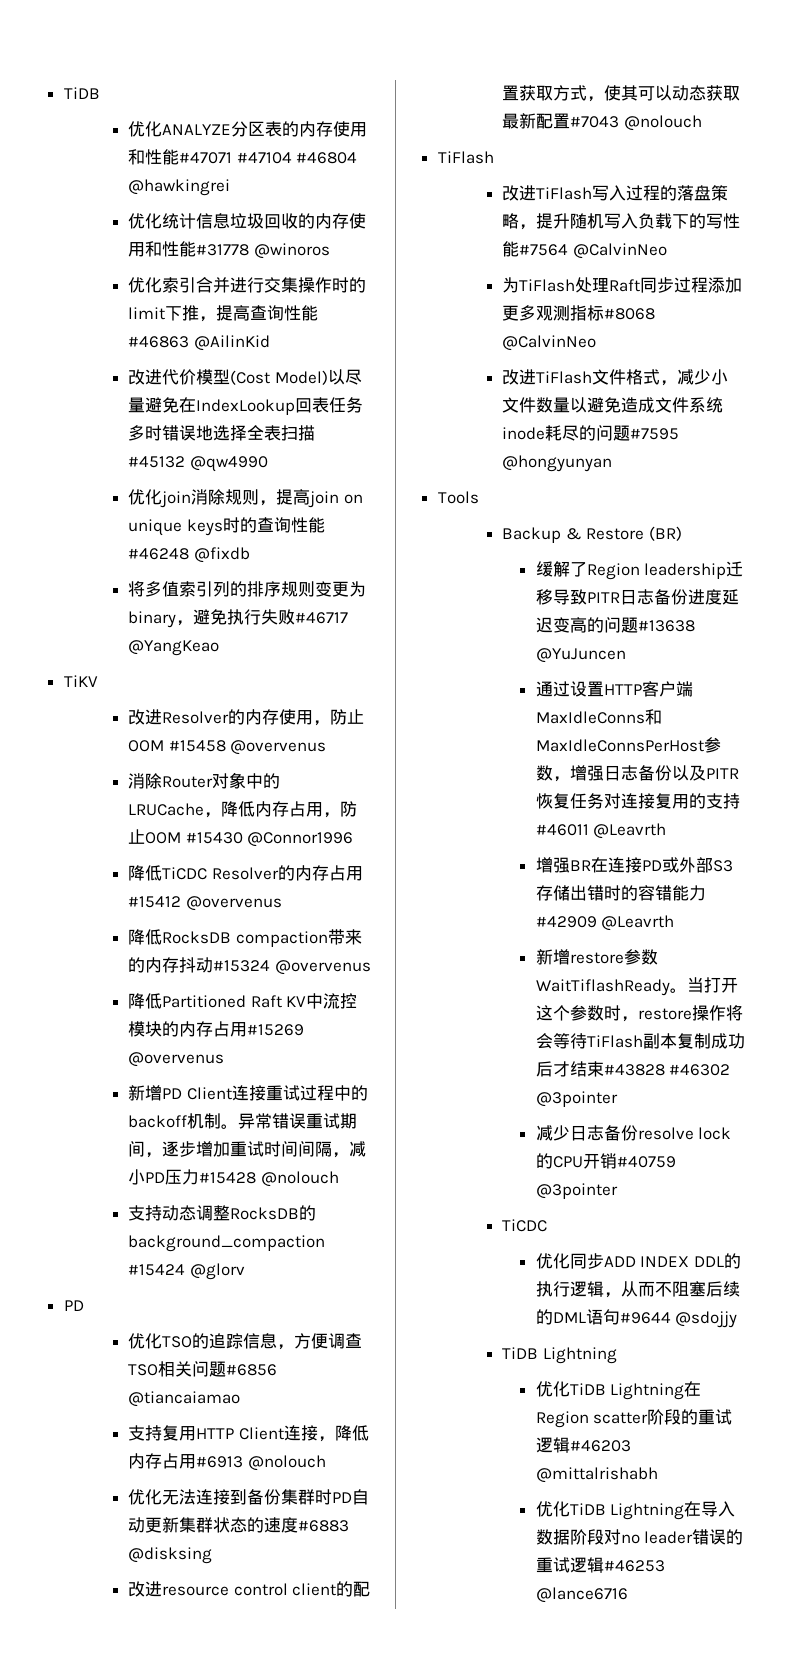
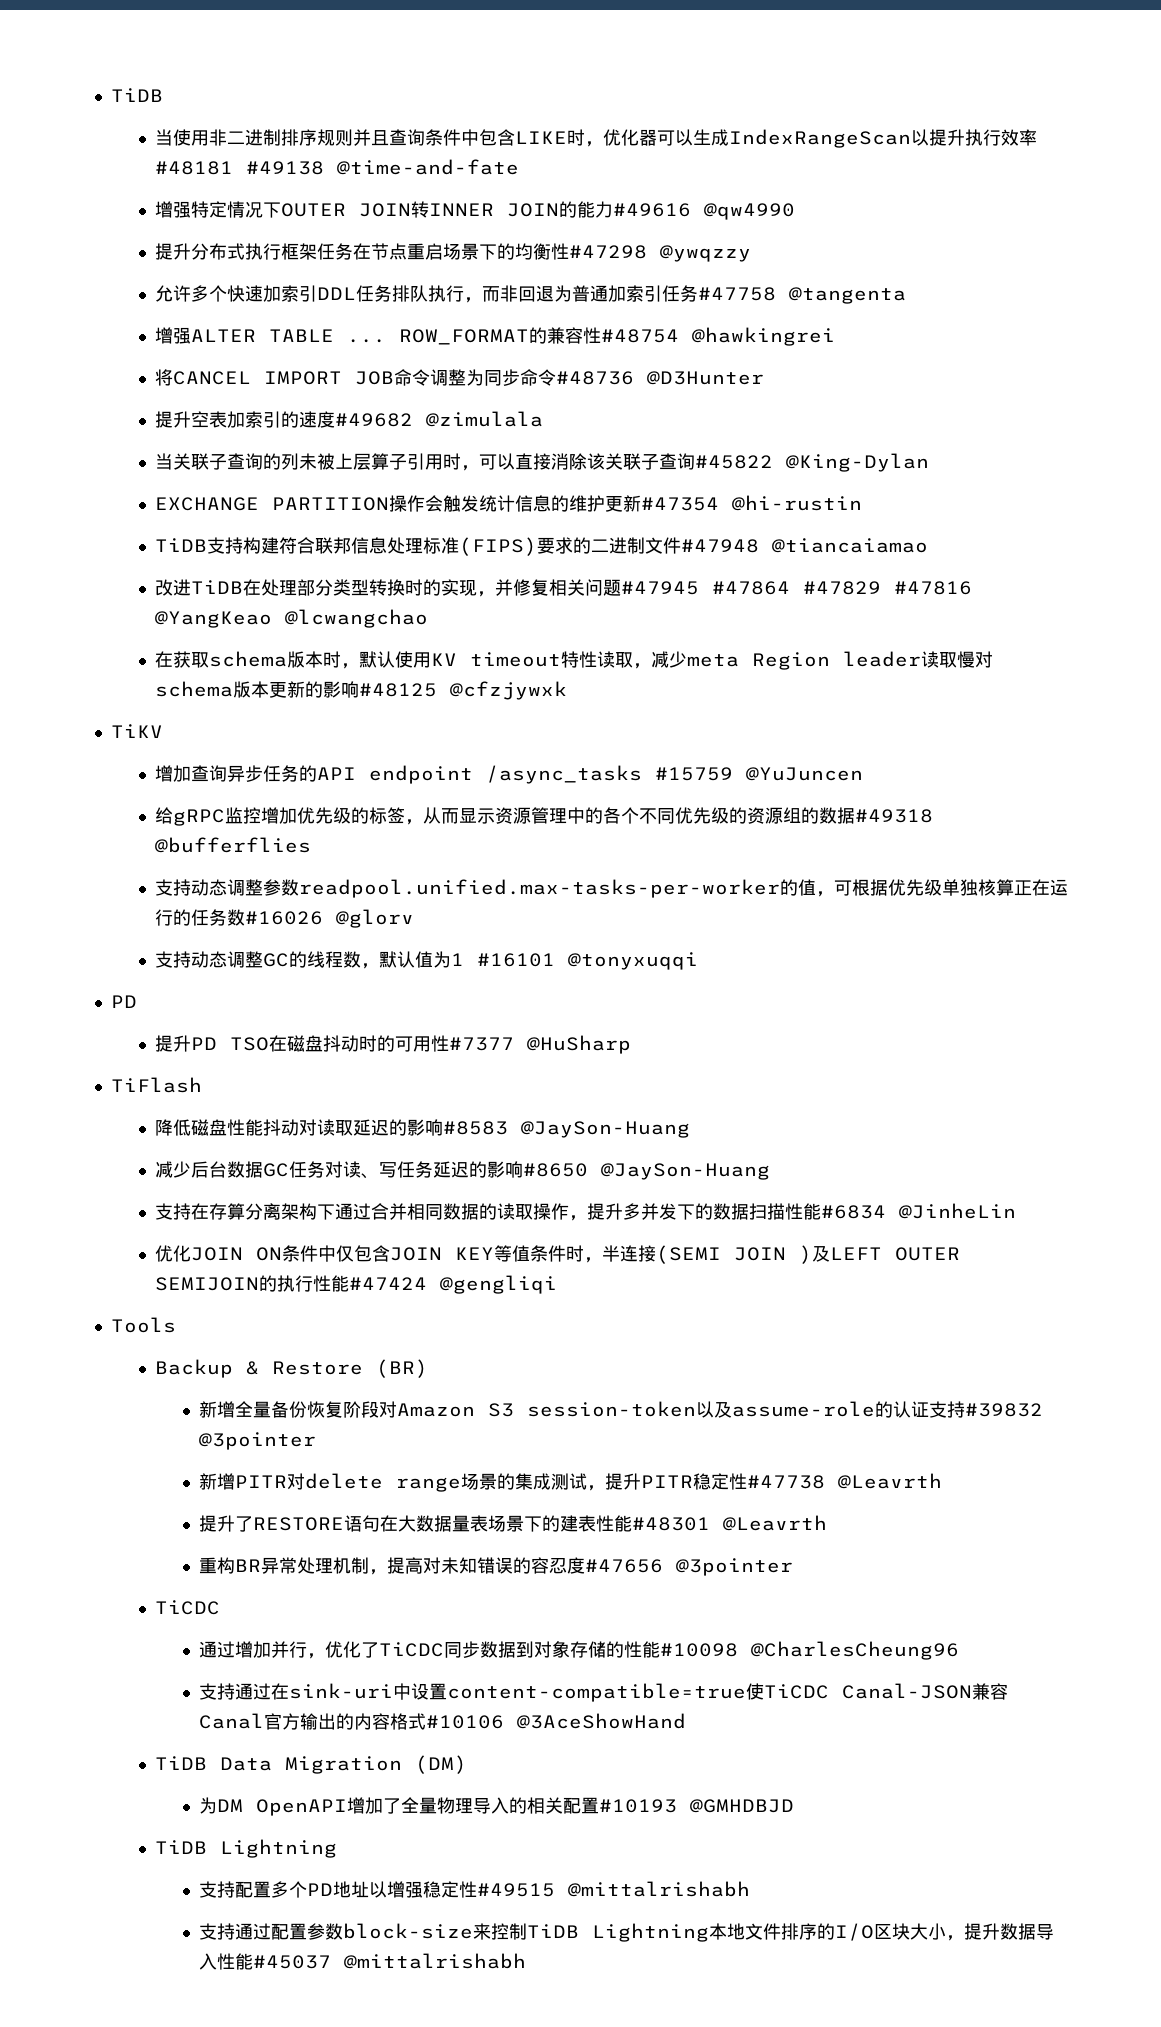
- 优化ANALYZE分区表的内存使用和性能#47071 #47104 #46804 @hawkingrei
- 优化统计信息垃圾回收的内存使用和性能#31778 @winoros
- 优化索引合并进行交集操作时的limit下推，提高查询性能#46863 @AilinKid
- 改进代价模型(Cost Model)以尽量避免在IndexLookup回表任务多时错误地选择全表扫描#45132 @qw4990
- 优化join消除规则，提高join on unique keys时的查询性能#46248 @fixdb
- 将多值索引列的排序规则变更为binary，避免执行失败#46717 @YangKeao
+ 当使用非二进制排序规则并且查询条件中包含LIKE时，优化器可以生成IndexRangeScan以提升执行效率#48181 #49138 @time-and-fate
+ 增强特定情况下OUTER JOIN转INNER JOIN的能力#49616 @qw4990
+ 提升分布式执行框架任务在节点重启场景下的均衡性#47298 @ywqzzy
+ 允许多个快速加索引DDL任务排队执行，而非回退为普通加索引任务#47758 @tangenta
+ 增强ALTER TABLE ... ROW_FORMAT的兼容性#48754 @hawkingrei
+ 将CANCEL IMPORT JOB命令调整为同步命令#48736 @D3Hunter
+ 提升空表加索引的速度#49682 @zimulala
+ 当关联子查询的列未被上层算子引用时，可以直接消除该关联子查询#45822 @King-Dylan
+ EXCHANGE PARTITION操作会触发统计信息的维护更新#47354 @hi-rustin
+ TiDB支持构建符合联邦信息处理标准(FIPS)要求的二进制文件#47948 @tiancaiamao
+ 改进TiDB在处理部分类型转换时的实现，并修复相关问题#47945 #47864 #47829 #47816 @YangKeao @lcwangchao
+ 在获取schema版本时，默认使用KV timeout特性读取，减少meta Region leader读取慢对schema版本更新的影响#48125 @cfzjywxk
  TiKV
- 改进Resolver的内存使用，防止OOM #15458 @overvenus
- 消除Router对象中的LRUCache，降低内存占用，防止OOM #15430 @Connor1996
- 降低TiCDC Resolver的内存占用#15412 @overvenus
- 降低RocksDB compaction带来的内存抖动#15324 @overvenus
- 降低Partitioned Raft KV中流控模块的内存占用#15269 @overvenus
- 新增PD Client连接重试过程中的backoff机制。异常错误重试期间，逐步增加重试时间间隔，减小PD压力#15428 @nolouch
- 支持动态调整RocksDB的background_compaction #15424 @glorv
+ 增加查询异步任务的API endpoint /async_tasks #15759 @YuJuncen
+ 给gRPC监控增加优先级的标签，从而显示资源管理中的各个不同优先级的资源组的数据#49318 @bufferflies
+ 支持动态调整参数readpool.unified.max-tasks-per-worker的值，可根据优先级单独核算正在运行的任务数#16026 @glorv
+ 支持动态调整GC的线程数，默认值为1 #16101 @tonyxuqqi
  PD
- 优化TSO的追踪信息，方便调查TSO相关问题#6856 @tiancaiamao
- 支持复用HTTP Client连接，降低内存占用#6913 @nolouch
- 优化无法连接到备份集群时PD自动更新集群状态的速度#6883 @disksing
- 改进resource control client的配置获取方式，使其可以动态获取最新配置#7043 @nolouch
+ 提升PD TSO在磁盘抖动时的可用性#7377 @HuSharp
  TiFlash
- 改进TiFlash写入过程的落盘策略，提升随机写入负载下的写性能#7564 @CalvinNeo
- 为TiFlash处理Raft同步过程添加更多观测指标#8068 @CalvinNeo
- 改进TiFlash文件格式，减少小文件数量以避免造成文件系统inode耗尽的问题#7595 @hongyunyan
+ 降低磁盘性能抖动对读取延迟的影响#8583 @JaySon-Huang
+ 减少后台数据GC任务对读、写任务延迟的影响#8650 @JaySon-Huang
+ 支持在存算分离架构下通过合并相同数据的读取操作，提升多并发下的数据扫描性能#6834 @JinheLin
+ 优化JOIN ON条件中仅包含JOIN KEY等值条件时，半连接(SEMI JOIN )及LEFT OUTER SEMIJOIN的执行性能#47424 @gengliqi
- 缓解了Region leadership迁移导致PITR日志备份进度延迟变高的问题#13638 @YuJuncen
- 通过设置HTTP客户端MaxIdleConns和MaxIdleConnsPerHost参数，增强日志备份以及PITR恢复任务对连接复用的支持#46011 @Leavrth
- 增强BR在连接PD或外部S3存储出错时的容错能力#42909 @Leavrth
- 新增restore参数WaitTiflashReady。当打开这个参数时，restore操作将会等待TiFlash副本复制成功后才结束#43828 #46302 @3pointer
- 减少日志备份resolve lock的CPU开销#40759 @3pointer
+ 新增全量备份恢复阶段对Amazon S3 session-token以及assume-role的认证支持#39832 @3pointer
+ 新增PITR对delete range场景的集成测试，提升PITR稳定性#47738 @Leavrth
+ 提升了RESTORE语句在大数据量表场景下的建表性能#48301 @Leavrth
+ 重构BR异常处理机制，提高对未知错误的容忍度#47656 @3pointer
  TiCDC
- 优化同步ADD INDEX DDL的执行逻辑，从而不阻塞后续的DML语句#9644 @sdojjy
+ 通过增加并行，优化了TiCDC同步数据到对象存储的性能#10098 @CharlesCheung96
+ 支持通过在sink-uri中设置content-compatible=true使TiCDC Canal-JSON兼容Canal官方输出的内容格式#10106 @3AceShowHand
+ TiDB Data Migration (DM)
+ 为DM OpenAPI增加了全量物理导入的相关配置#10193 @GMHDBJD
  TiDB Lightning
- 优化TiDB Lightning在Region scatter阶段的重试逻辑#46203 @mittalrishabh
- 优化TiDB Lightning在导入数据阶段对no leader错误的重试逻辑#46253 @lance6716
+ 支持配置多个PD地址以增强稳定性#49515 @mittalrishabh
+ 支持通过配置参数block-size来控制TiDB Lightning本地文件排序的I/O区块大小，提升数据导入性能#45037 @mittalrishabh

